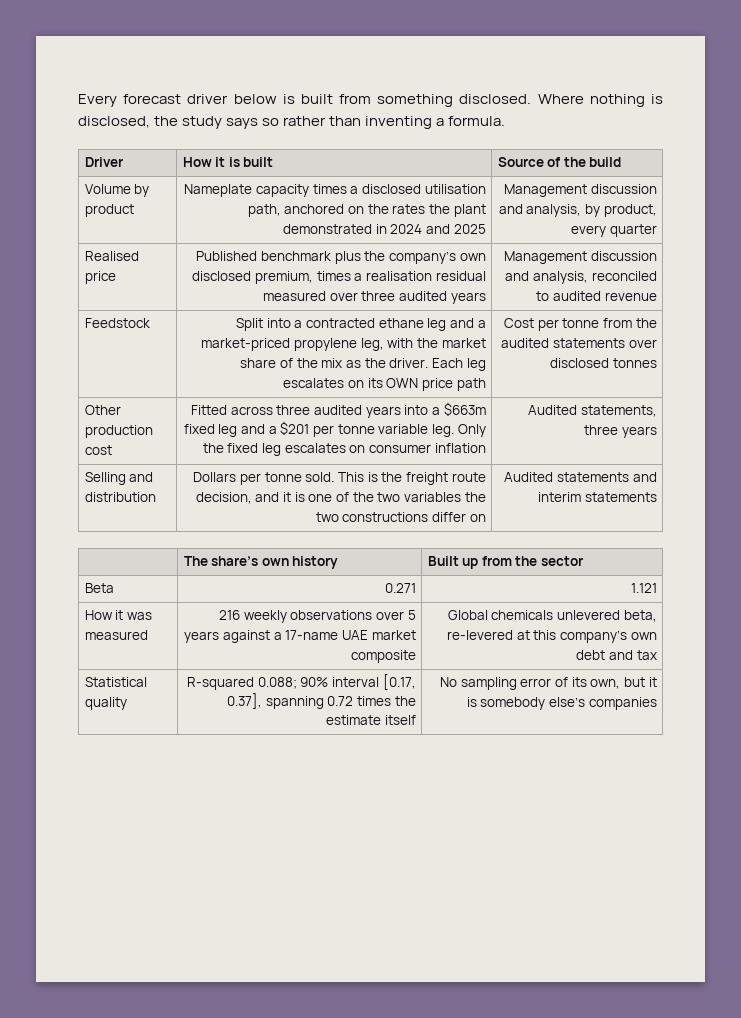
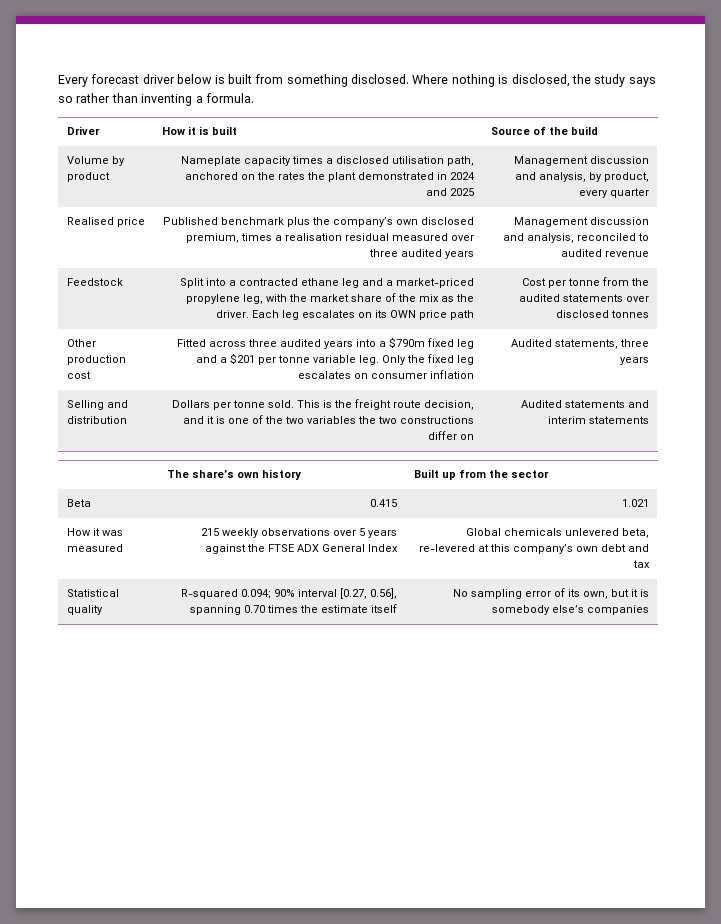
- Other production cost | Fitted across three audited years into a $663m fixed leg and a $201 per tonne variable leg. Only the fixed leg escalates on consumer inflation | Audited statements, three years
+ Other production cost | Fitted across three audited years into a $790m fixed leg and a $201 per tonne variable leg. Only the fixed leg escalates on consumer inflation | Audited statements, three years
- Beta | 0.271 | 1.121
+ Beta | 0.415 | 1.021
- How it was measured | 216 weekly observations over 5 years against a 17-name UAE market composite | Global chemicals unlevered beta, re-levered at this company’s own debt and tax
+ How it was measured | 215 weekly observations over 5 years against the FTSE ADX General Index | Global chemicals unlevered beta, re-levered at this company’s own debt and tax
- Statistical quality | R-squared 0.088; 90% interval [0.17, 0.37], spanning 0.72 times the estimate itself | No sampling error of its own, but it is somebody else’s companies
+ Statistical quality | R-squared 0.094; 90% interval [0.27, 0.56], spanning 0.70 times the estimate itself | No sampling error of its own, but it is somebody else’s companies

